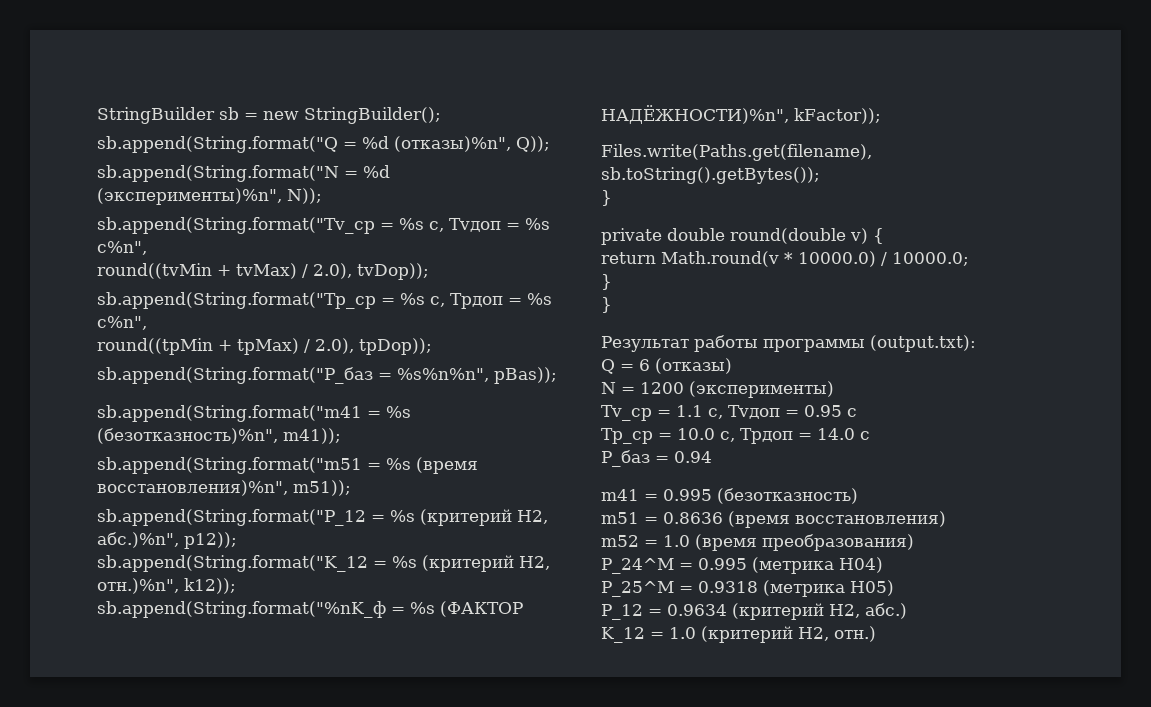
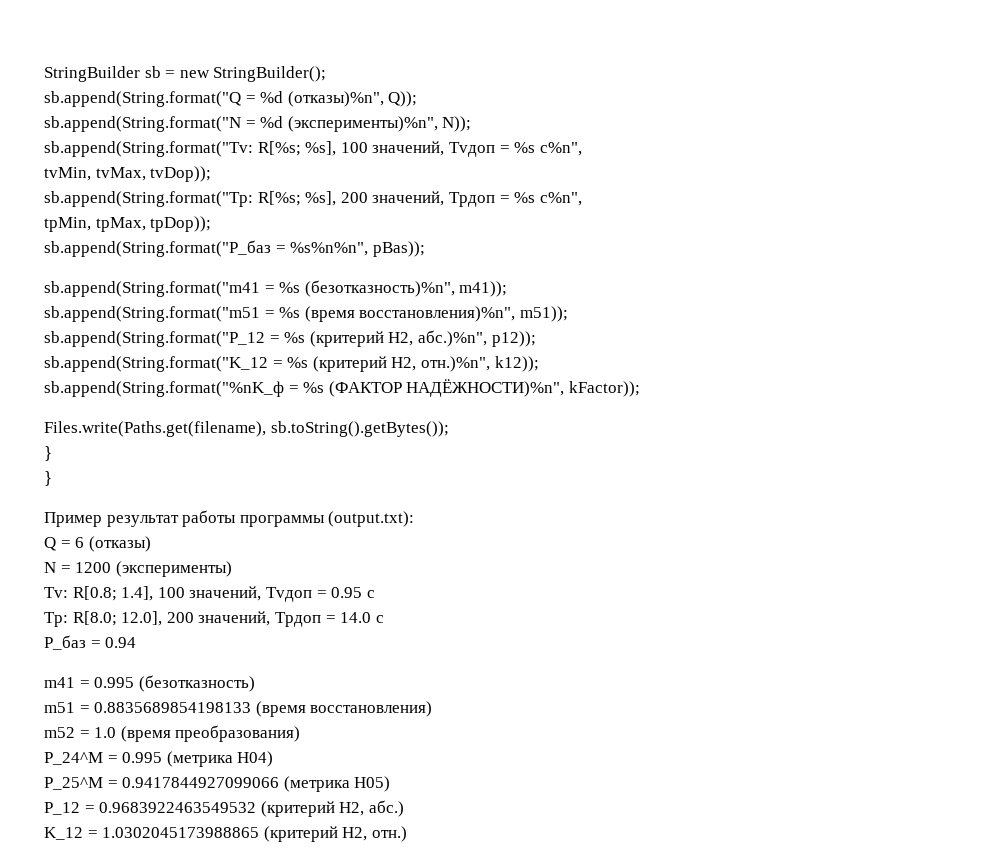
- sb.append(String.format("Tv_ср = %s с, Tvдоп = %s с%n",
+ sb.append(String.format("Tv: R[%s; %s], 100 значений, Tvдоп = %s с%n",
- round((tvMin + tvMax) / 2.0), tvDop));
- sb.append(String.format("Tp_ср = %s с, Tpдоп = %s с%n",
+ tvMin, tvMax, tvDop));
+ sb.append(String.format("Tp: R[%s; %s], 200 значений, Tpдоп = %s с%n",
- round((tpMin + tpMax) / 2.0), tpDop));
+ tpMin, tpMax, tpDop));
  Files.write(Paths.get(filename), sb.toString().getBytes());
  }
- private double round(double v) {
- return Math.round(v * 10000.0) / 10000.0;
  }
- }
- Результат работы программы (output.txt):
+ Пример результат работы программы (output.txt):
- Tv_ср = 1.1 с, Tvдоп = 0.95 с
+ Tv: R[0.8; 1.4], 100 значений, Tvдоп = 0.95 с
- Tp_ср = 10.0 с, Tpдоп = 14.0 с
+ Tp: R[8.0; 12.0], 200 значений, Tpдоп = 14.0 с
- m51 = 0.8636 (время восстановления)
+ m51 = 0.8835689854198133 (время восстановления)
- P_25^M = 0.9318 (метрика H05)
+ P_25^M = 0.9417844927099066 (метрика H05)
- P_12 = 0.9634 (критерий H2, абс.)
+ P_12 = 0.9683922463549532 (критерий H2, абс.)
- K_12 = 1.0 (критерий H2, отн.)
+ K_12 = 1.0302045173988865 (критерий H2, отн.)

